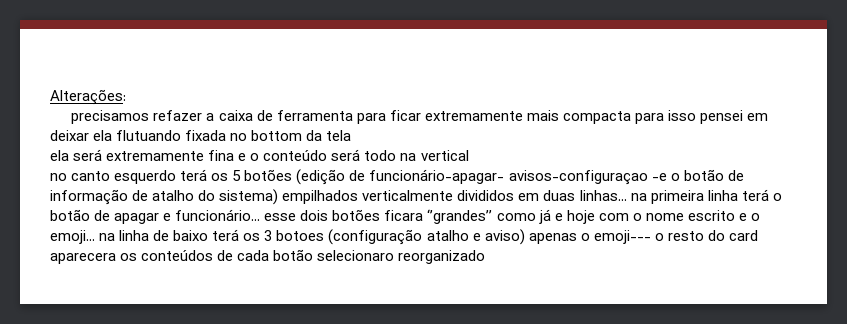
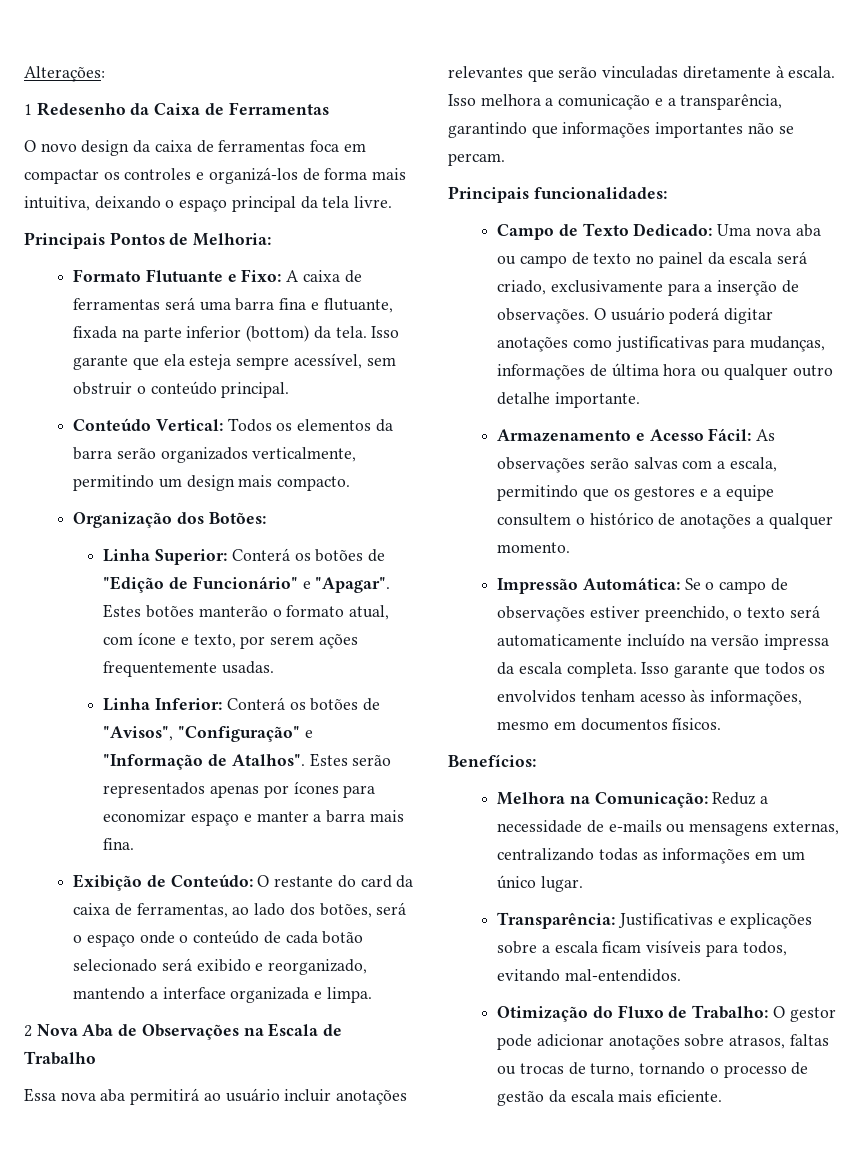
- precisamos refazer a caixa de ferramenta para ficar extremamente mais compacta para isso pensei em deixar ela flutuando fixada no bottom da tela
- ela será extremamente fina e o conteúdo será todo na vertical
- no canto esquerdo terá os 5 botões (edição de funcionário-apagar- avisos-configuraçao -e o botão de informação de atalho do sistema) empilhados verticalmente divididos em duas linhas... na primeira linha terá o botão de apagar e funcionário... esse dois botões ficara ‘’grandes’’ como já e hoje com o nome escrito e o emoji... na linha de baixo terá os 3 botoes (configuração atalho e aviso) apenas o emoji--- o resto do card aparecera os conteúdos de cada botão selecionaro reorganizado
+ 1 Redesenho da Caixa de Ferramentas
+ O novo design da caixa de ferramentas foca em compactar os controles e organizá-los de forma mais intuitiva, deixando o espaço principal da tela livre.
+ Principais Pontos de Melhoria:
+ Formato Flutuante e Fixo: A caixa de ferramentas será uma barra fina e flutuante, fixada na parte inferior (bottom) da tela. Isso garante que ela esteja sempre acessível, sem obstruir o conteúdo principal.
+ Conteúdo Vertical: Todos os elementos da barra serão organizados verticalmente, permitindo um design mais compacto.
+ Organização dos Botões:
+ Linha Superior: Conterá os botões de "Edição de Funcionário" e "Apagar". Estes botões manterão o formato atual, com ícone e texto, por serem ações frequentemente usadas.
+ Linha Inferior: Conterá os botões de "Avisos", "Configuração" e "Informação de Atalhos". Estes serão representados apenas por ícones para economizar espaço e manter a barra mais fina.
+ Exibição de Conteúdo: O restante do card da caixa de ferramentas, ao lado dos botões, será o espaço onde o conteúdo de cada botão selecionado será exibido e reorganizado, mantendo a interface organizada e limpa.
+ 2 Nova Aba de Observações na Escala de Trabalho
+ Essa nova aba permitirá ao usuário incluir anotações relevantes que serão vinculadas diretamente à escala. Isso melhora a comunicação e a transparência, garantindo que informações importantes não se percam.
+ Principais funcionalidades:
+ Campo de Texto Dedicado: Uma nova aba ou campo de texto no painel da escala será criado, exclusivamente para a inserção de observações. O usuário poderá digitar anotações como justificativas para mudanças, informações de última hora ou qualquer outro detalhe importante.
+ Armazenamento e Acesso Fácil: As observações serão salvas com a escala, permitindo que os gestores e a equipe consultem o histórico de anotações a qualquer momento.
+ Impressão Automática: Se o campo de observações estiver preenchido, o texto será automaticamente incluído na versão impressa da escala completa. Isso garante que todos os envolvidos tenham acesso às informações, mesmo em documentos físicos.
+ Benefícios:
+ Melhora na Comunicação: Reduz a necessidade de e-mails ou mensagens externas, centralizando todas as informações em um único lugar.
+ Transparência: Justificativas e explicações sobre a escala ficam visíveis para todos, evitando mal-entendidos.
+ Otimização do Fluxo de Trabalho: O gestor pode adicionar anotações sobre atrasos, faltas ou trocas de turno, tornando o processo de gestão da escala mais eficiente.

